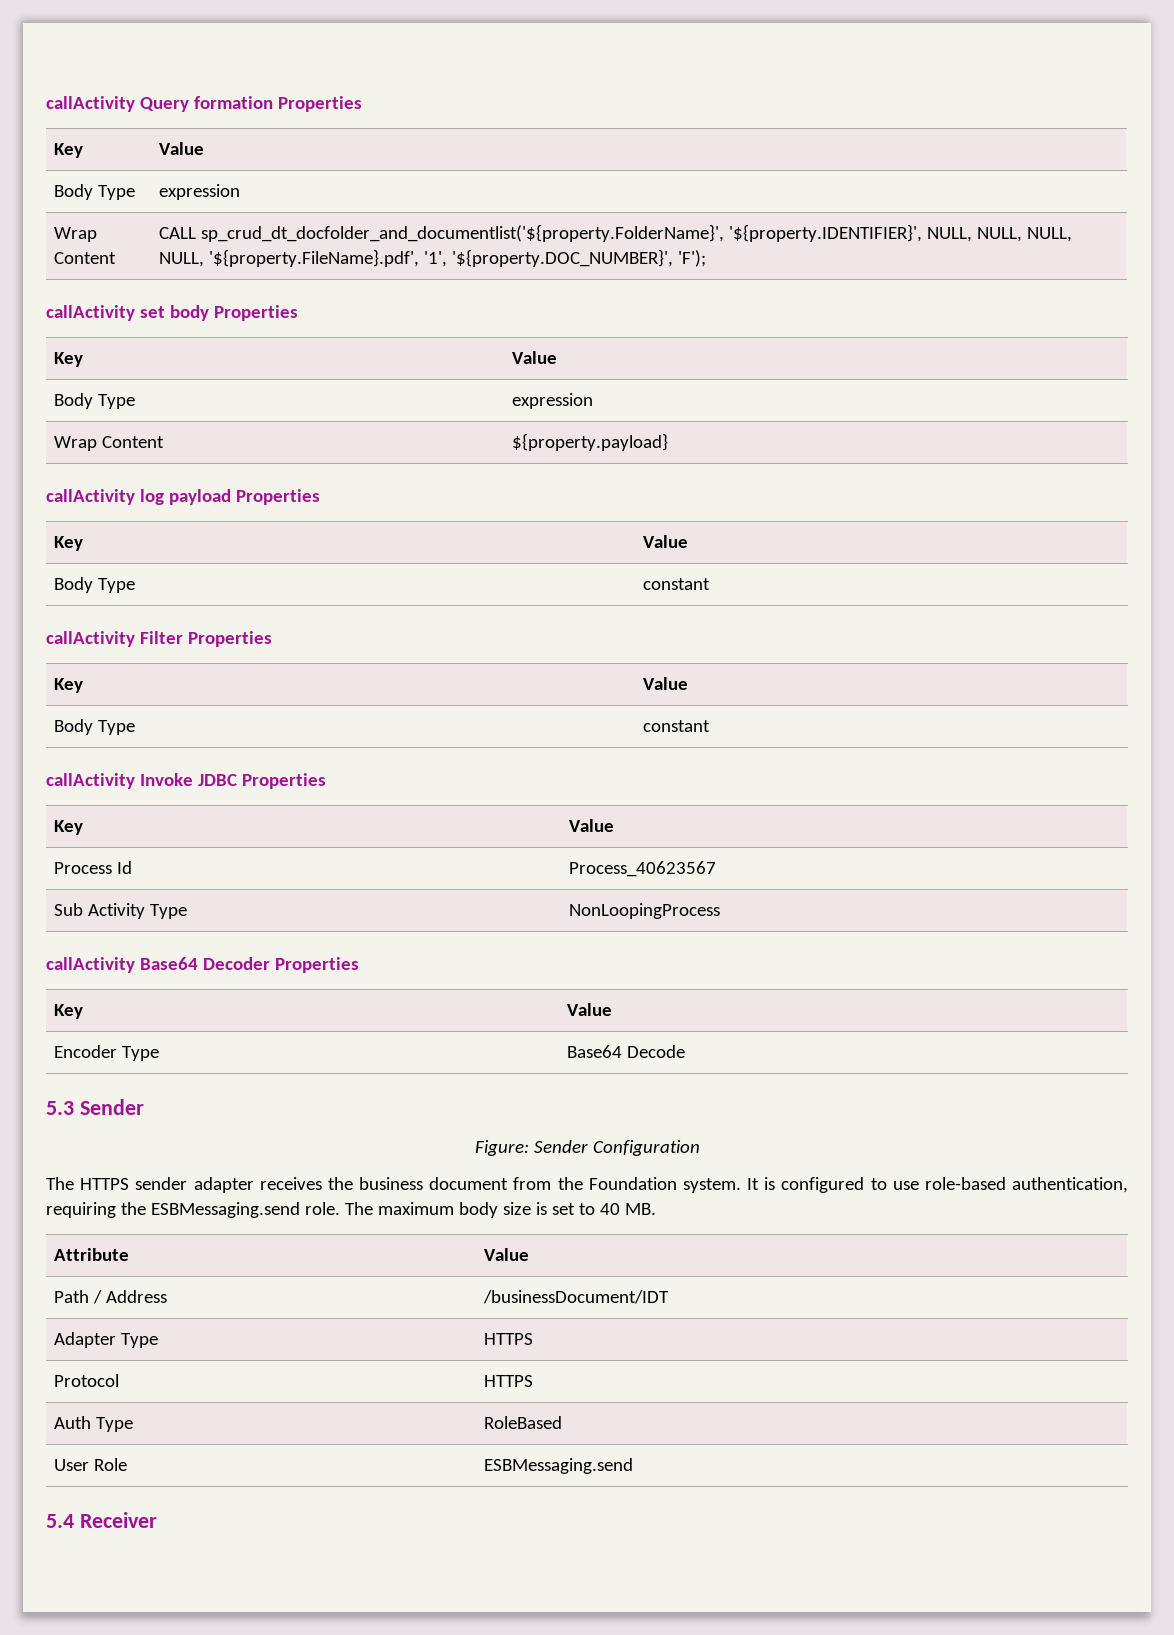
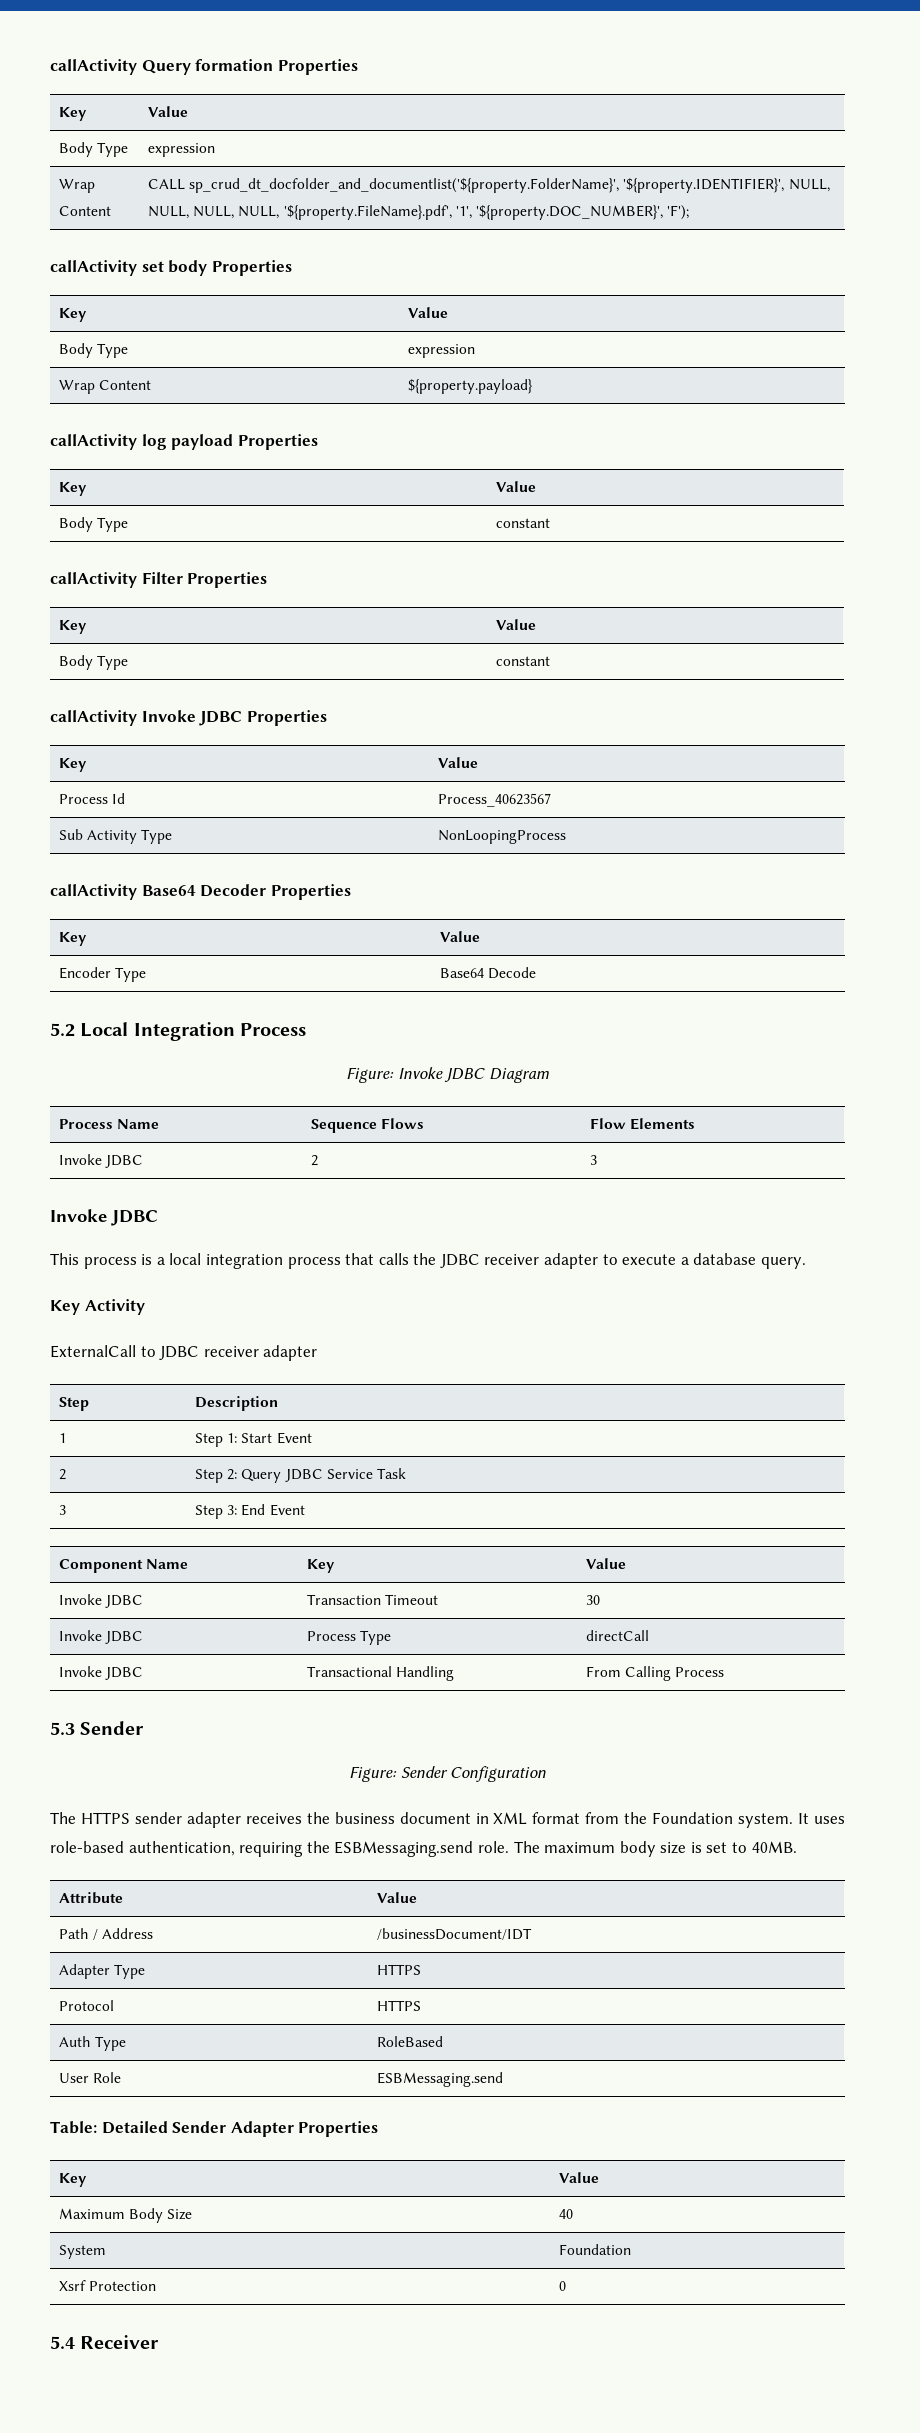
+ 5.2 Local Integration Process
+ Figure: Invoke JDBC Diagram
+ Process Name | Sequence Flows | Flow Elements
+ Invoke JDBC | 2 | 3
+ Invoke JDBC
+ This process is a local integration process that calls the JDBC receiver adapter to execute a database query.
+ Key Activity
+ ExternalCall to JDBC receiver adapter
+ Step | Description
+ 1 | Step 1: Start Event
+ 2 | Step 2: Query JDBC Service Task
+ 3 | Step 3: End Event
+ Component Name | Key | Value
+ Invoke JDBC | Transaction Timeout | 30
+ Invoke JDBC | Process Type | directCall
+ Invoke JDBC | Transactional Handling | From Calling Process
- The HTTPS sender adapter receives the business document from the Foundation system.
+ The HTTPS sender adapter receives the business document in XML format from the Foundation system.
- It is configured to use role-based authentication, requiring the ESBMessaging.send role.
+ It uses role-based authentication, requiring the ESBMessaging.send role.
- The maximum body size is set to 40 MB.
+ The maximum body size is set to 40MB.
+ Table: Detailed Sender Adapter Properties
+ Key | Value
+ Maximum Body Size | 40
+ System | Foundation
+ Xsrf Protection | 0

